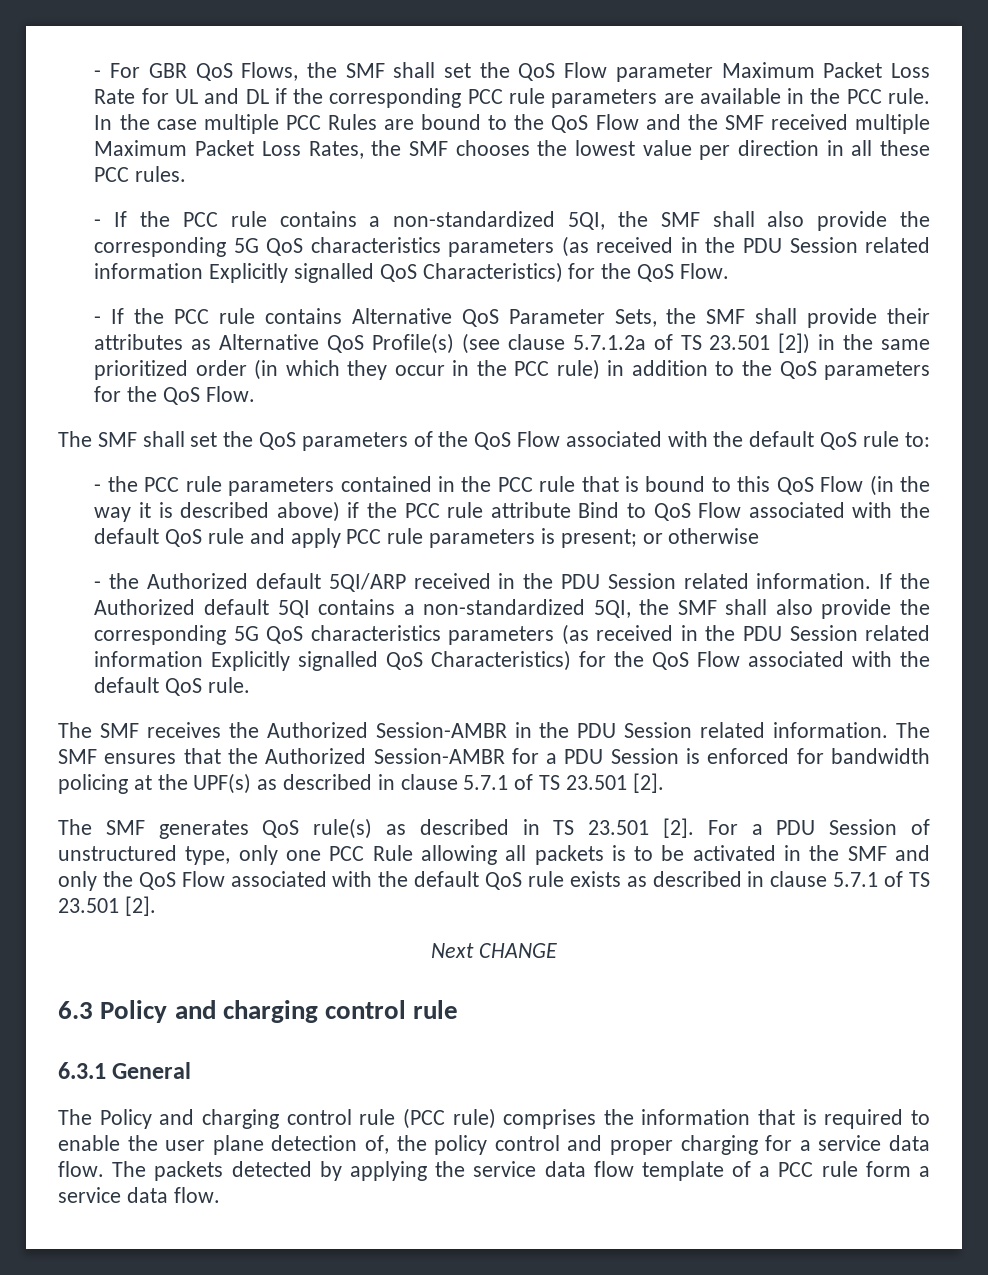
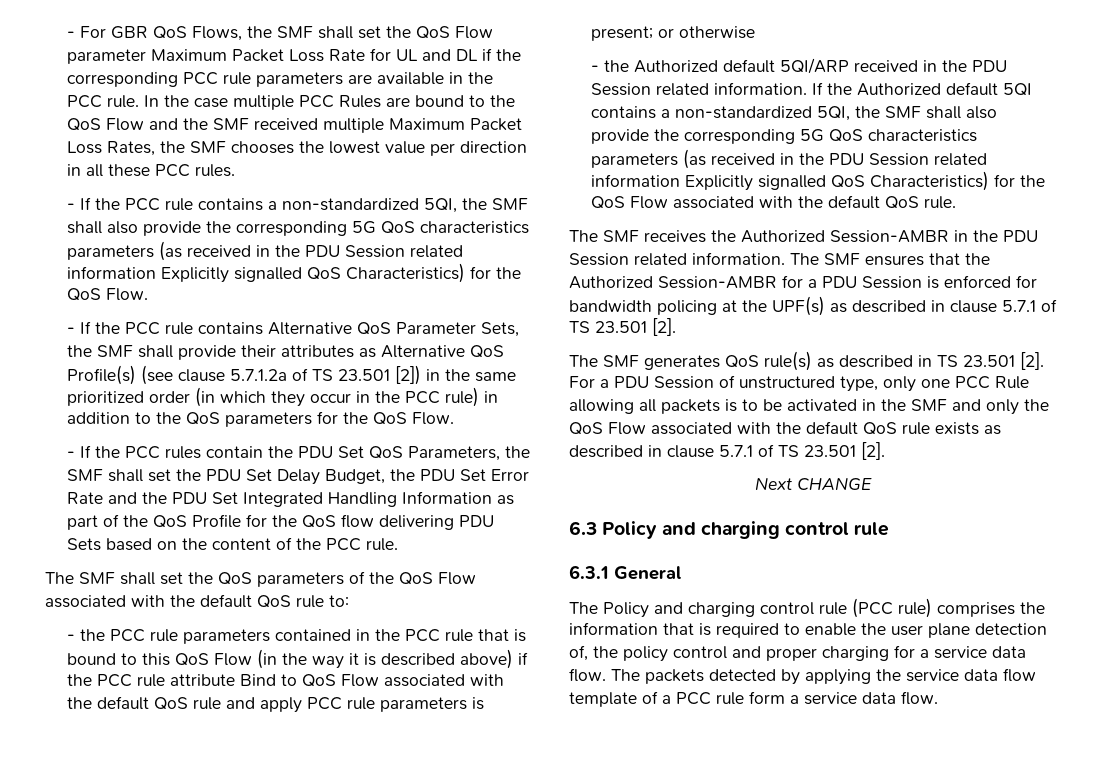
+ - If the PCC rules contain the PDU Set QoS Parameters, the SMF shall set the PDU Set Delay Budget, the PDU Set Error Rate and the PDU Set Integrated Handling Information as part of the QoS Profile for the QoS flow delivering PDU Sets based on the content of the PCC rule.

